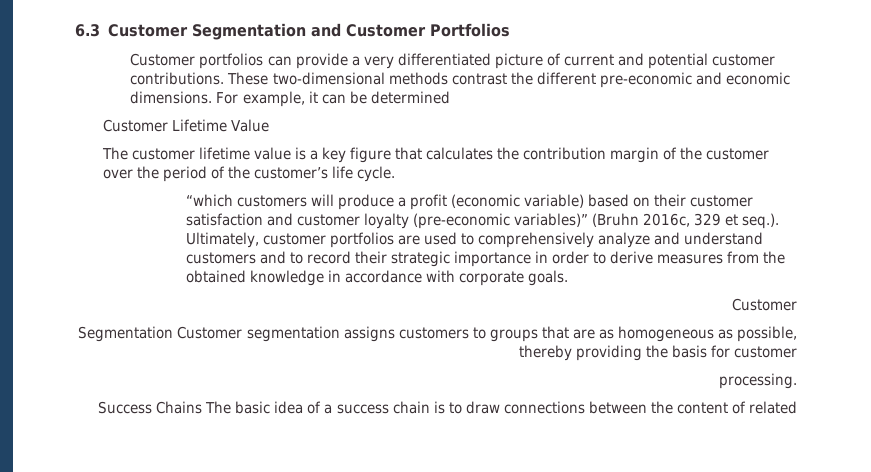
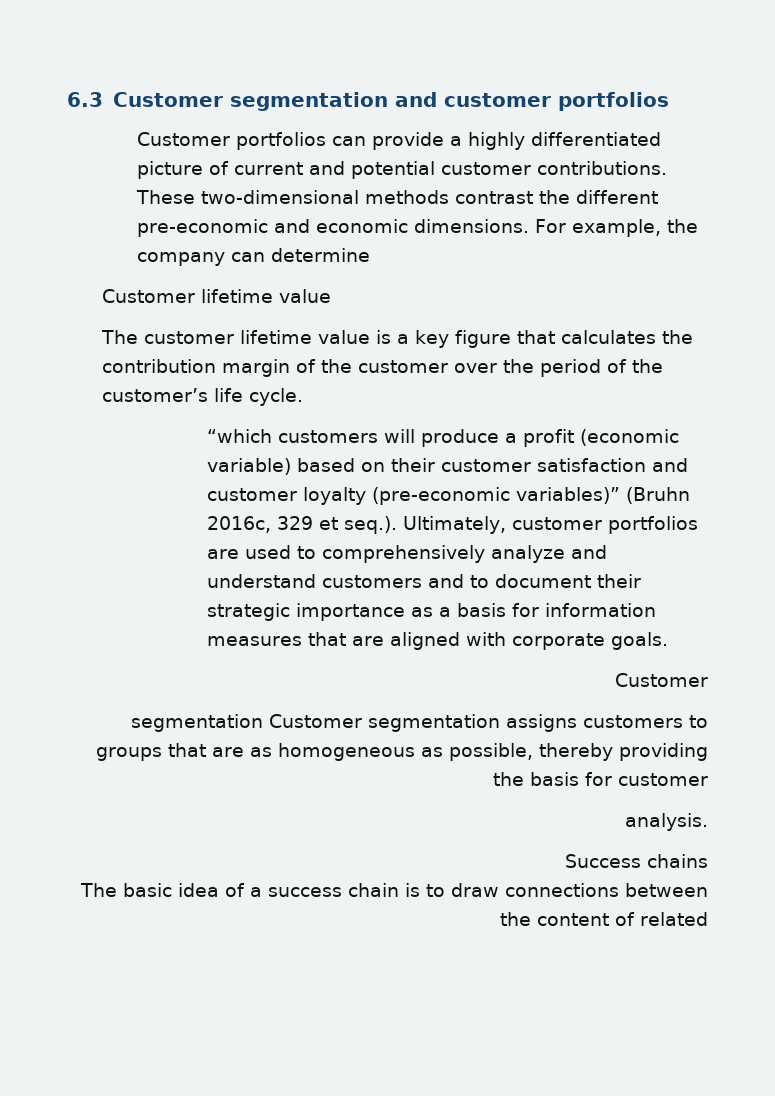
- 6.3 Customer Segmentation and Customer Portfolios
+ 6.3 Customer segmentation and customer portfolios
- Customer portfolios can provide a very differentiated picture of current and potential customer contributions.
+ Customer portfolios can provide a highly differentiated picture of current and potential customer contributions.
- For example, it can be determined
- Customer Lifetime Value
+ For example, the company can determine
+ Customer lifetime value
- “which customers will produce a profit (economic variable) based on their customer satisfaction and customer loyalty (pre-economic variables)” (Bruhn 2016c, 329 et seq.). Ultimately, customer portfolios are used to comprehensively analyze and understand customers and to record their strategic importance in order to derive measures from the obtained knowledge in accordance with corporate goals.
+ “which customers will produce a profit (economic variable) based on their customer satisfaction and customer loyalty (pre-economic variables)” (Bruhn 2016c, 329 et seq.). Ultimately, customer portfolios are used to comprehensively analyze and understand customers and to document their strategic importance as a basis for information measures that are aligned with corporate goals.
- Segmentation Customer segmentation assigns customers to groups that are as homogeneous as possible, thereby providing the basis for customer
+ segmentation Customer segmentation assigns customers to groups that are as homogeneous as possible, thereby providing the basis for customer
- processing.
+ analysis.
- Success Chains The basic idea of a success chain is to draw connections between the content of related
+ Success chains
+ The basic idea of a success chain is to draw connections between the content of related

